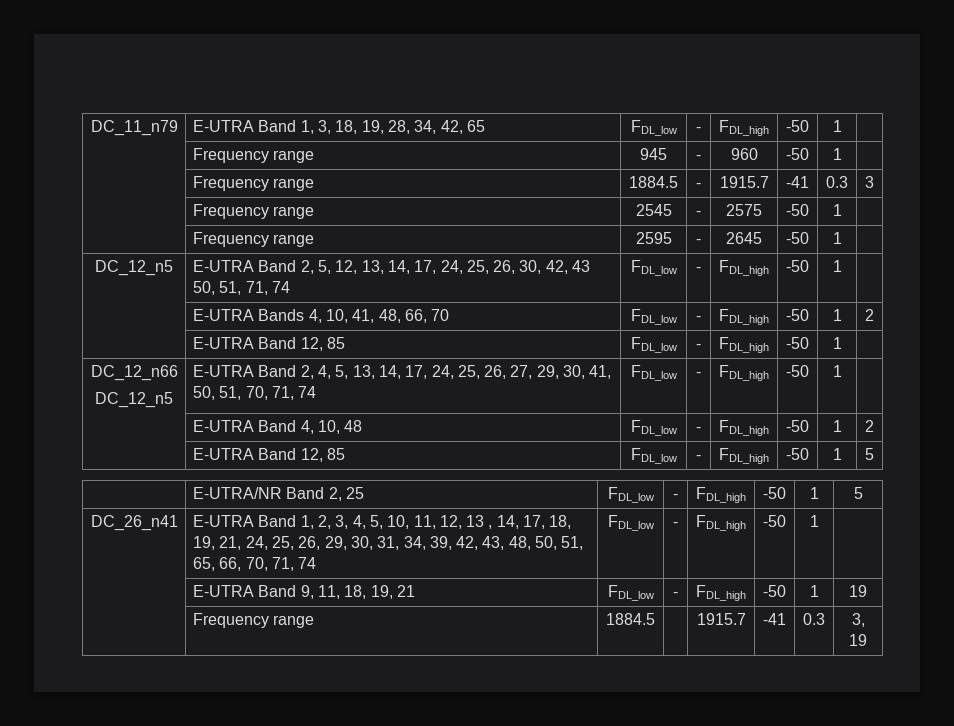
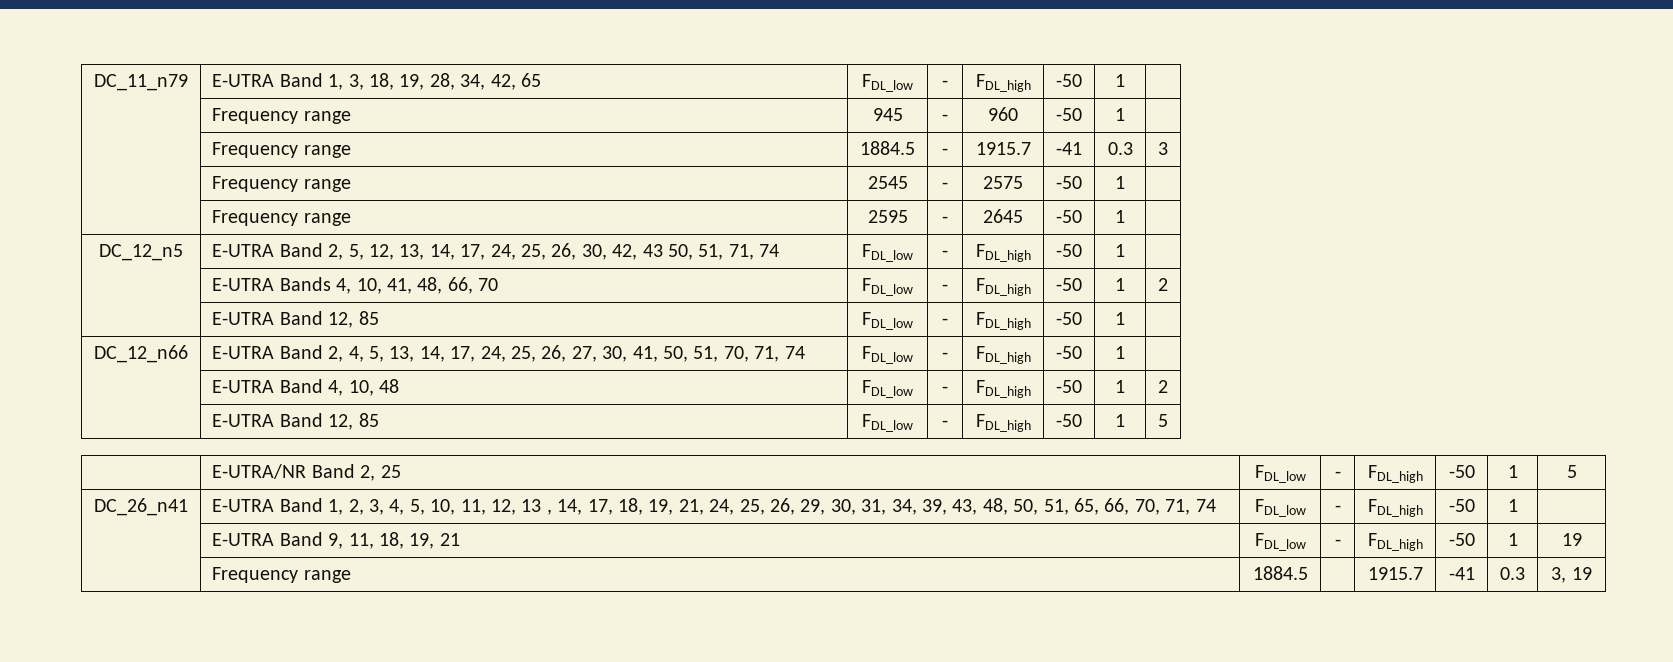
- DC_12_n66
- DC_12_n5 | E-UTRA Band 2, 4, 5, 13, 14, 17, 24, 25, 26, 27, 29, 30, 41, 50, 51, 70, 71, 74 | FDL_low | - | FDL_high | -50 | 1 |
+ DC_12_n66 | E-UTRA Band 2, 4, 5, 13, 14, 17, 24, 25, 26, 27, 30, 41, 50, 51, 70, 71, 74 | FDL_low | - | FDL_high | -50 | 1 |
- E-UTRA Band 1, 2, 3, 4, 5, 10, 11, 12, 13 , 14, 17, 18, 19, 21, 24, 25, 26, 29, 30, 31, 34, 39, 42, 43, 48, 50, 51, 65, 66, 70, 71, 74
+ E-UTRA Band 1, 2, 3, 4, 5, 10, 11, 12, 13 , 14, 17, 18, 19, 21, 24, 25, 26, 29, 30, 31, 34, 39, 43, 48, 50, 51, 65, 66, 70, 71, 74

